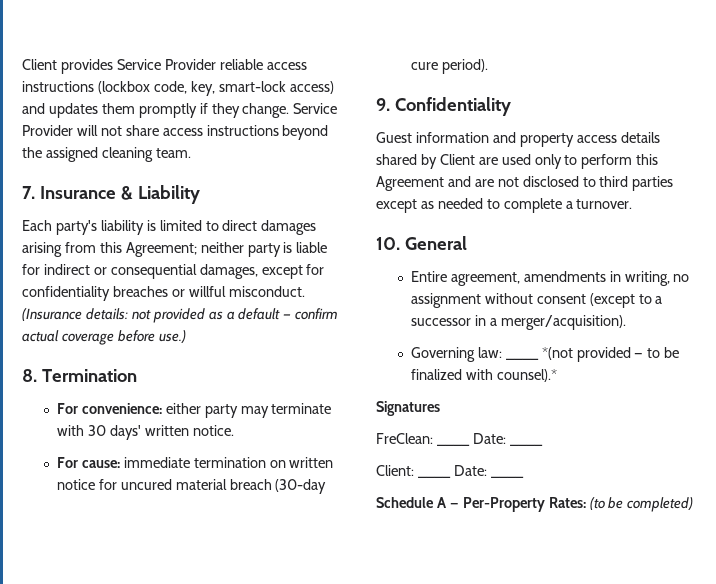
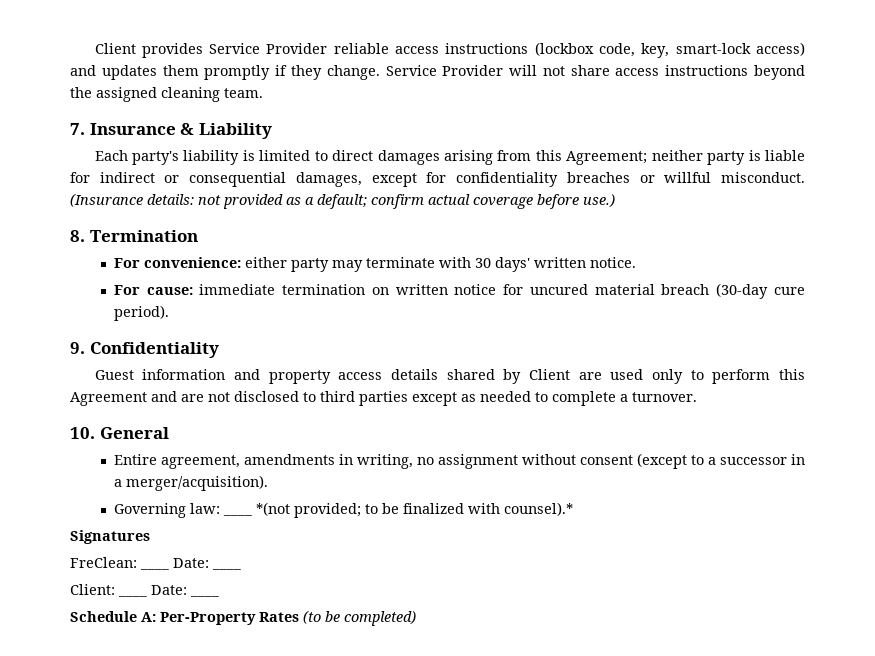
- (Insurance details: not provided as a default — confirm actual coverage before use.)
+ (Insurance details: not provided as a default; confirm actual coverage before use.)
- Governing law: ____ *(not provided — to be finalized with counsel).*
+ Governing law: ____ *(not provided; to be finalized with counsel).*
- Schedule A — Per-Property Rates: (to be completed)
+ Schedule A: Per-Property Rates (to be completed)

